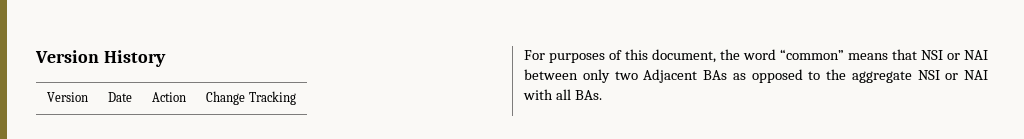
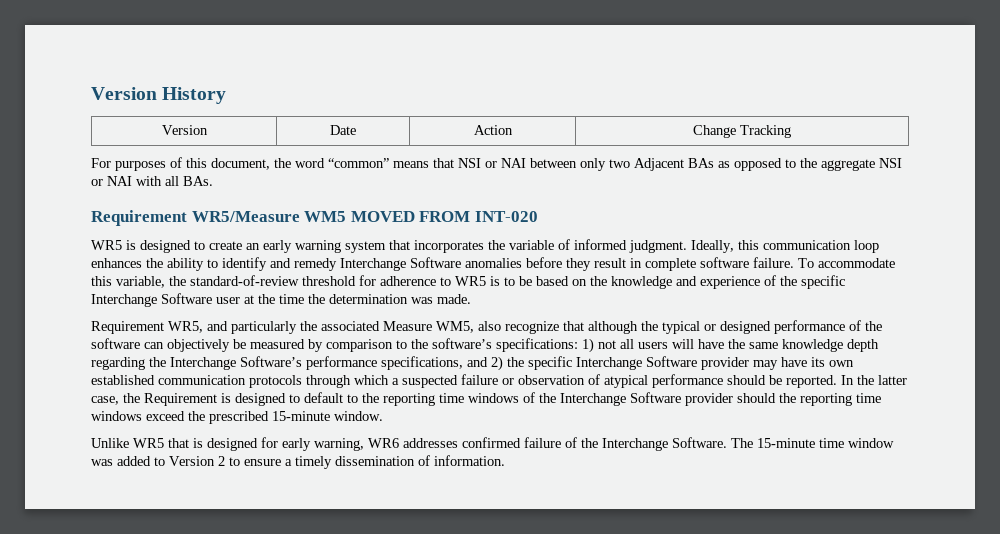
+ Requirement WR5/Measure WM5 MOVED FROM INT-020
+ WR5 is designed to create an early warning system that incorporates the variable of informed judgment. Ideally, this communication loop enhances the ability to identify and remedy Interchange Software anomalies before they result in complete software failure. To accommodate this variable, the standard-of-review threshold for adherence to WR5 is to be based on the knowledge and experience of the specific Interchange Software user at the time the determination was made.
+ Requirement WR5, and particularly the associated Measure WM5, also recognize that although the typical or designed performance of the software can objectively be measured by comparison to the software’s specifications: 1) not all users will have the same knowledge depth regarding the Interchange Software’s performance specifications, and 2) the specific Interchange Software provider may have its own established communication protocols through which a suspected failure or observation of atypical performance should be reported. In the latter case, the Requirement is designed to default to the reporting time windows of the Interchange Software provider should the reporting time windows exceed the prescribed 15-minute window.
+ Unlike WR5 that is designed for early warning, WR6 addresses confirmed failure of the Interchange Software. The 15-minute time window was added to Version 2 to ensure a timely dissemination of information.

